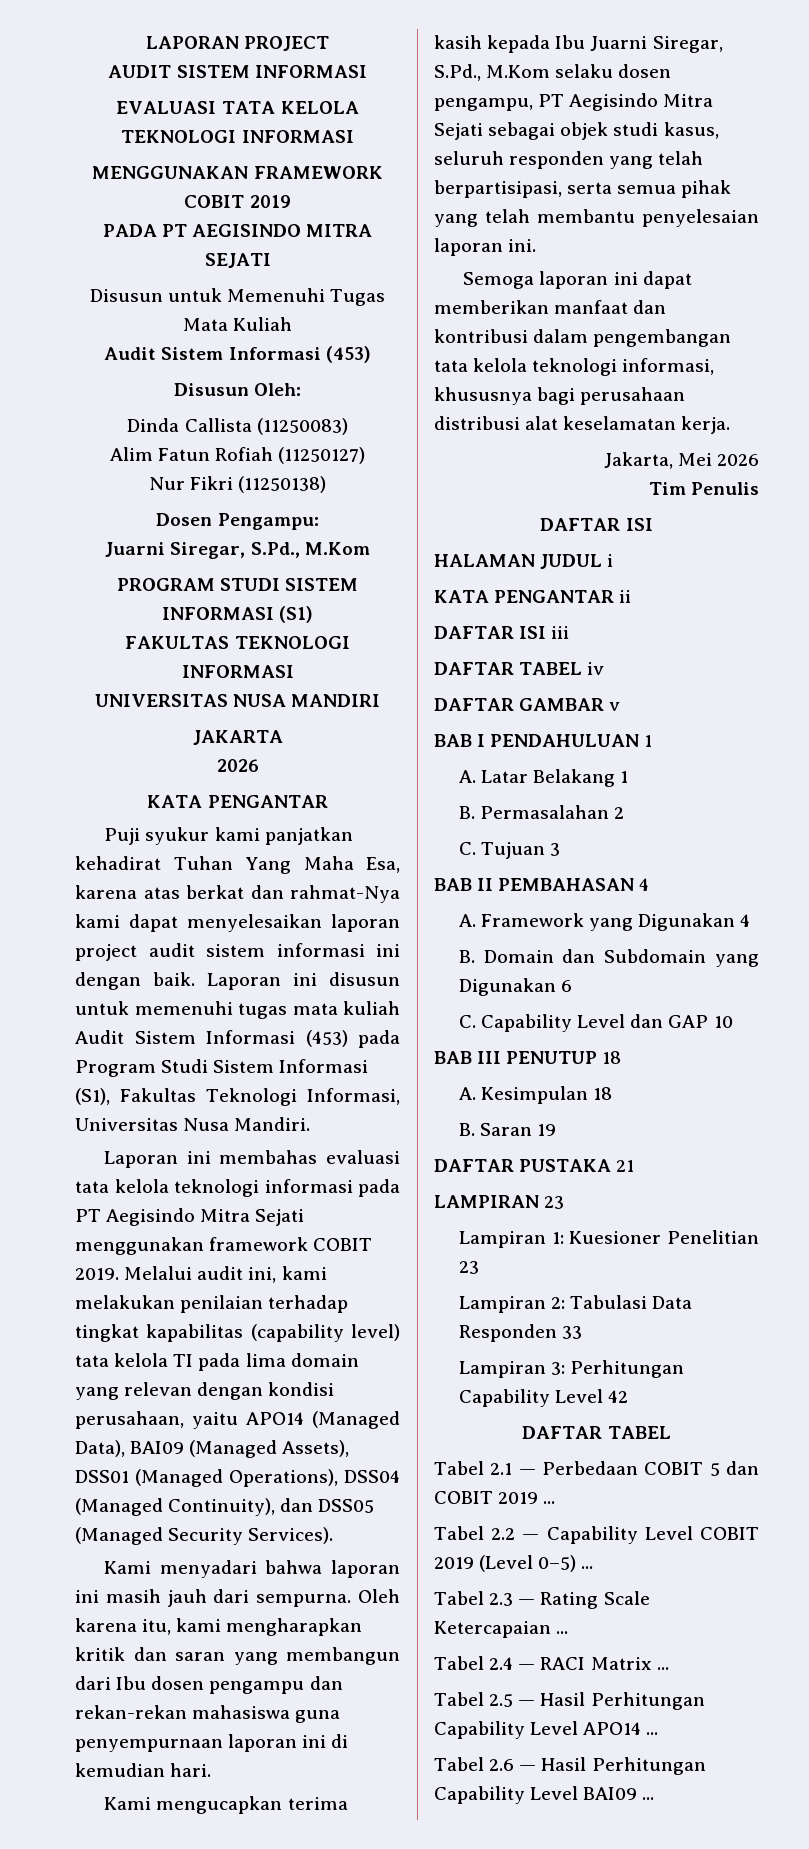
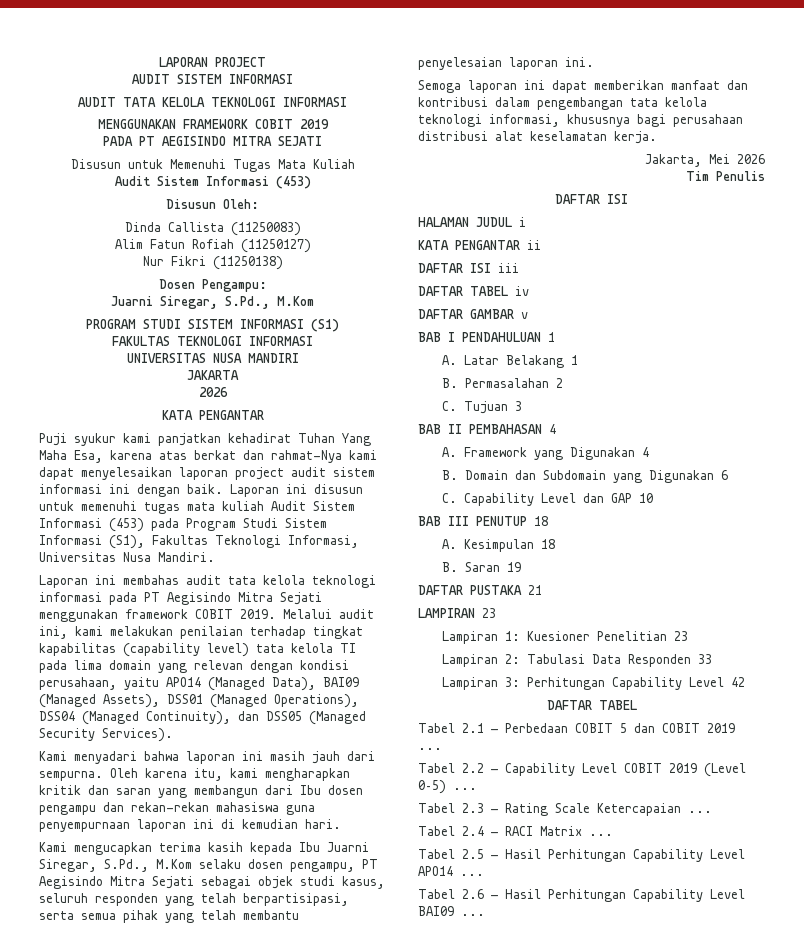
- EVALUASI TATA KELOLA TEKNOLOGI INFORMASI
+ AUDIT TATA KELOLA TEKNOLOGI INFORMASI
- Laporan ini membahas evaluasi tata kelola teknologi informasi pada PT Aegisindo Mitra Sejati menggunakan framework COBIT 2019.
+ Laporan ini membahas audit tata kelola teknologi informasi pada PT Aegisindo Mitra Sejati menggunakan framework COBIT 2019.

